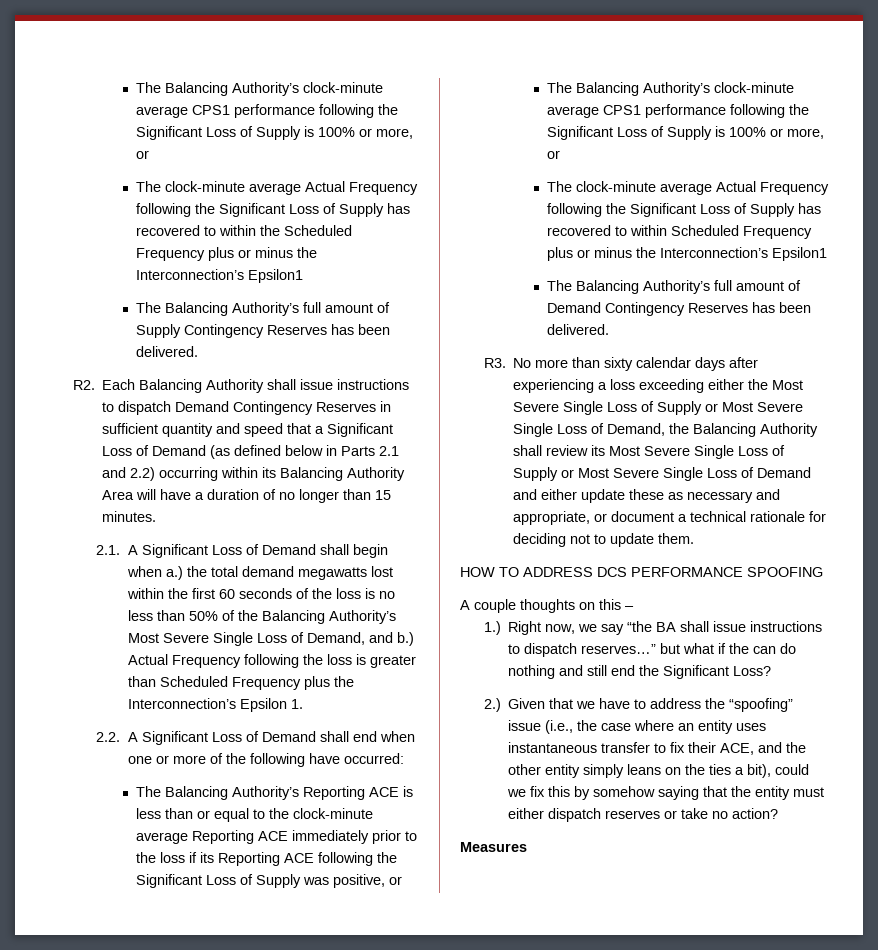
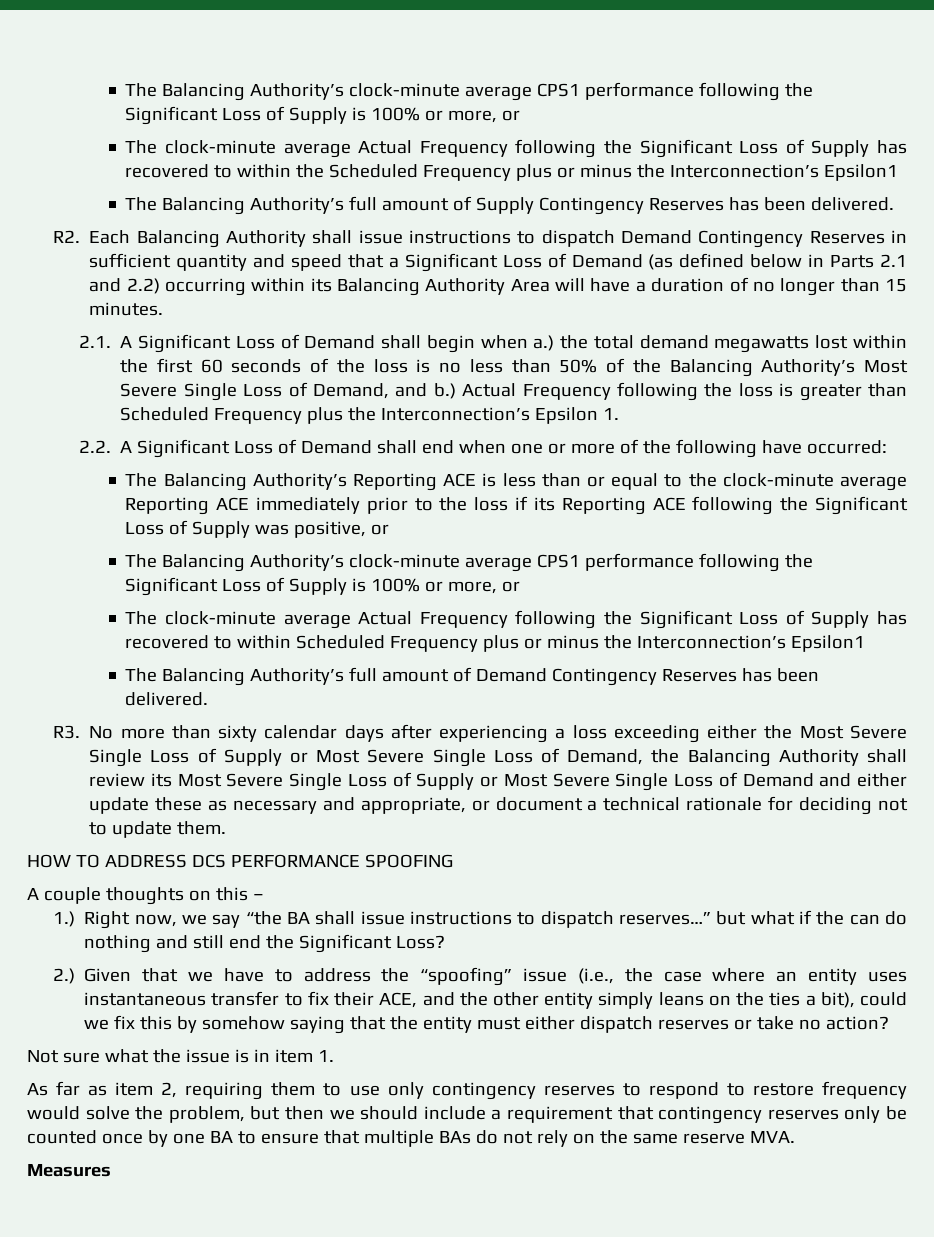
+ Not sure what the issue is in item 1.
+ As far as item 2, requiring them to use only contingency reserves to respond to restore frequency would solve the problem, but then we should include a requirement that contingency reserves only be counted once by one BA to ensure that multiple BAs do not rely on the same reserve MVA.

